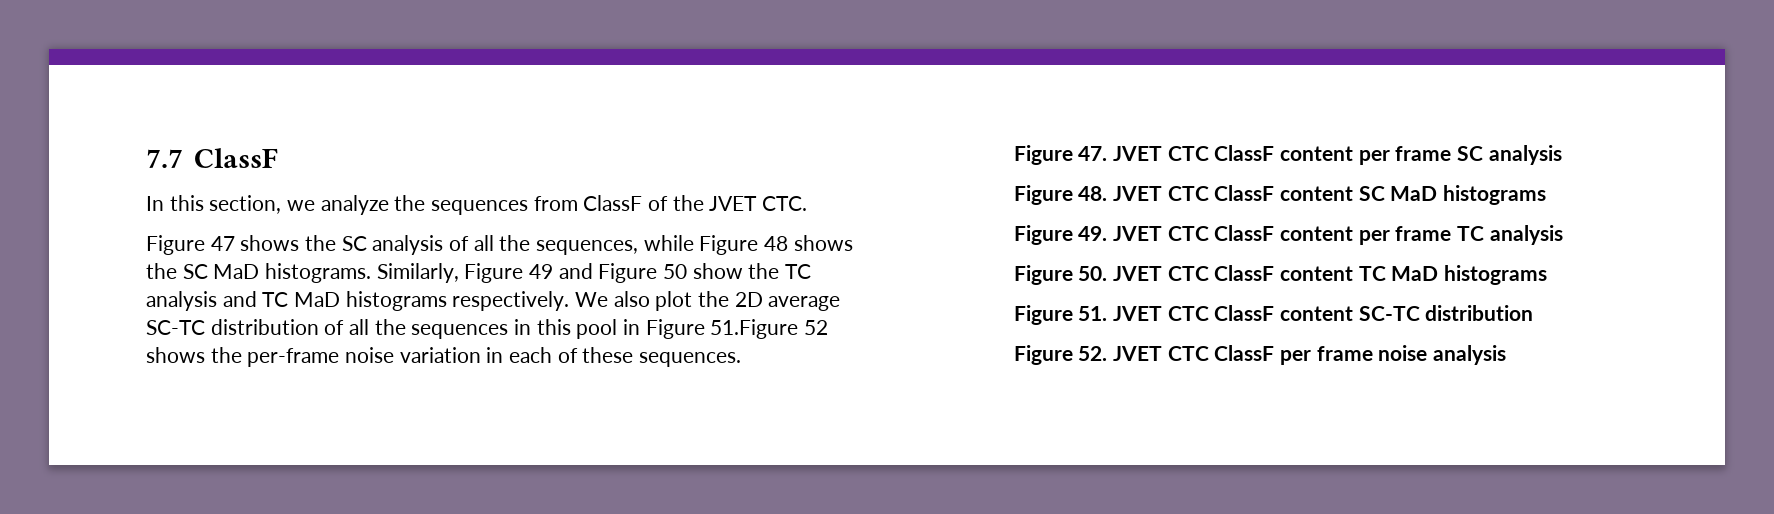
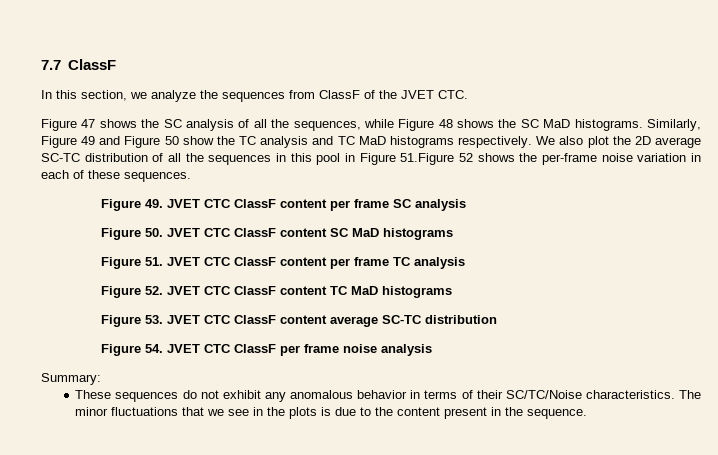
- Figure 47. JVET CTC ClassF content per frame SC analysis
+ Figure 49. JVET CTC ClassF content per frame SC analysis
- Figure 48. JVET CTC ClassF content SC MaD histograms
+ Figure 50. JVET CTC ClassF content SC MaD histograms
- Figure 49. JVET CTC ClassF content per frame TC analysis
+ Figure 51. JVET CTC ClassF content per frame TC analysis
- Figure 50. JVET CTC ClassF content TC MaD histograms
+ Figure 52. JVET CTC ClassF content TC MaD histograms
- Figure 51. JVET CTC ClassF content SC-TC distribution
+ Figure 53. JVET CTC ClassF content average SC-TC distribution
- Figure 52. JVET CTC ClassF per frame noise analysis
+ Figure 54. JVET CTC ClassF per frame noise analysis
+ Summary:
+ These sequences do not exhibit any anomalous behavior in terms of their SC/TC/Noise characteristics. The minor fluctuations that we see in the plots is due to the content present in the sequence.

